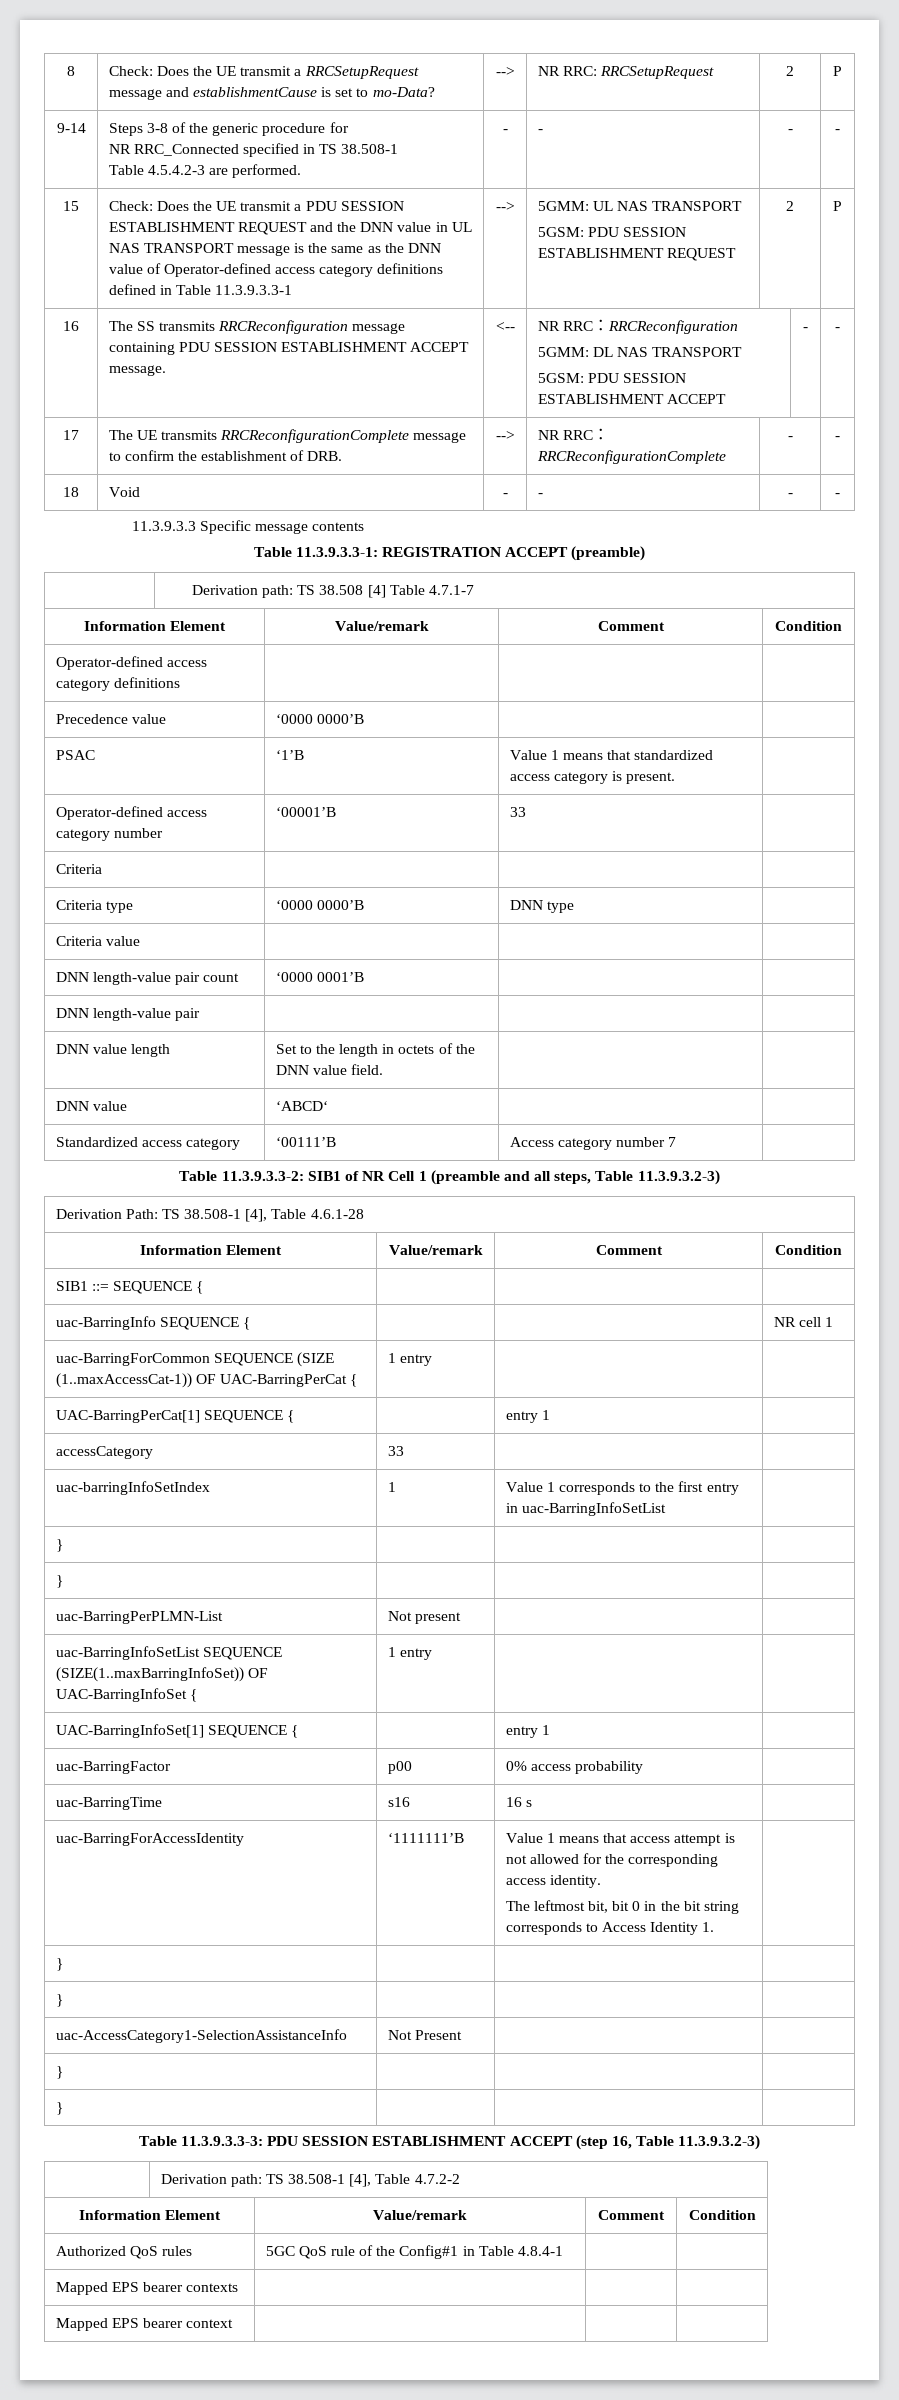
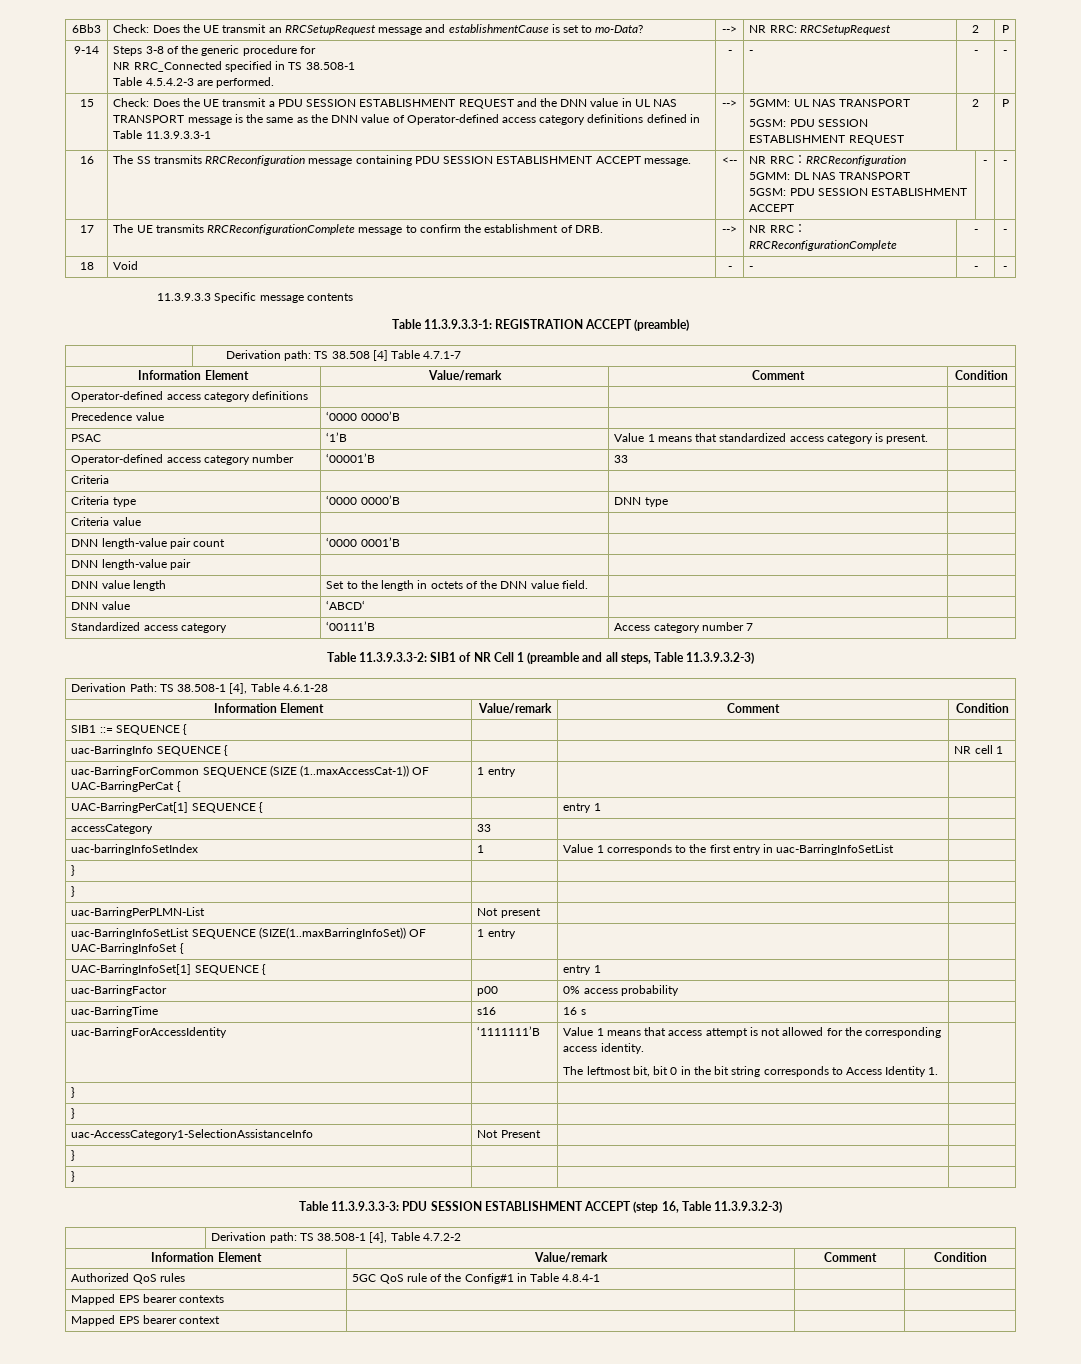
- 8 | Check: Does the UE transmit a RRCSetupRequest message and establishmentCause is set to mo-Data? | --> | NR RRC: RRCSetupRequest | 2 | P
+ 6Bb3 | Check: Does the UE transmit an RRCSetupRequest message and establishmentCause is set to mo-Data? | --> | NR RRC: RRCSetupRequest | 2 | P

